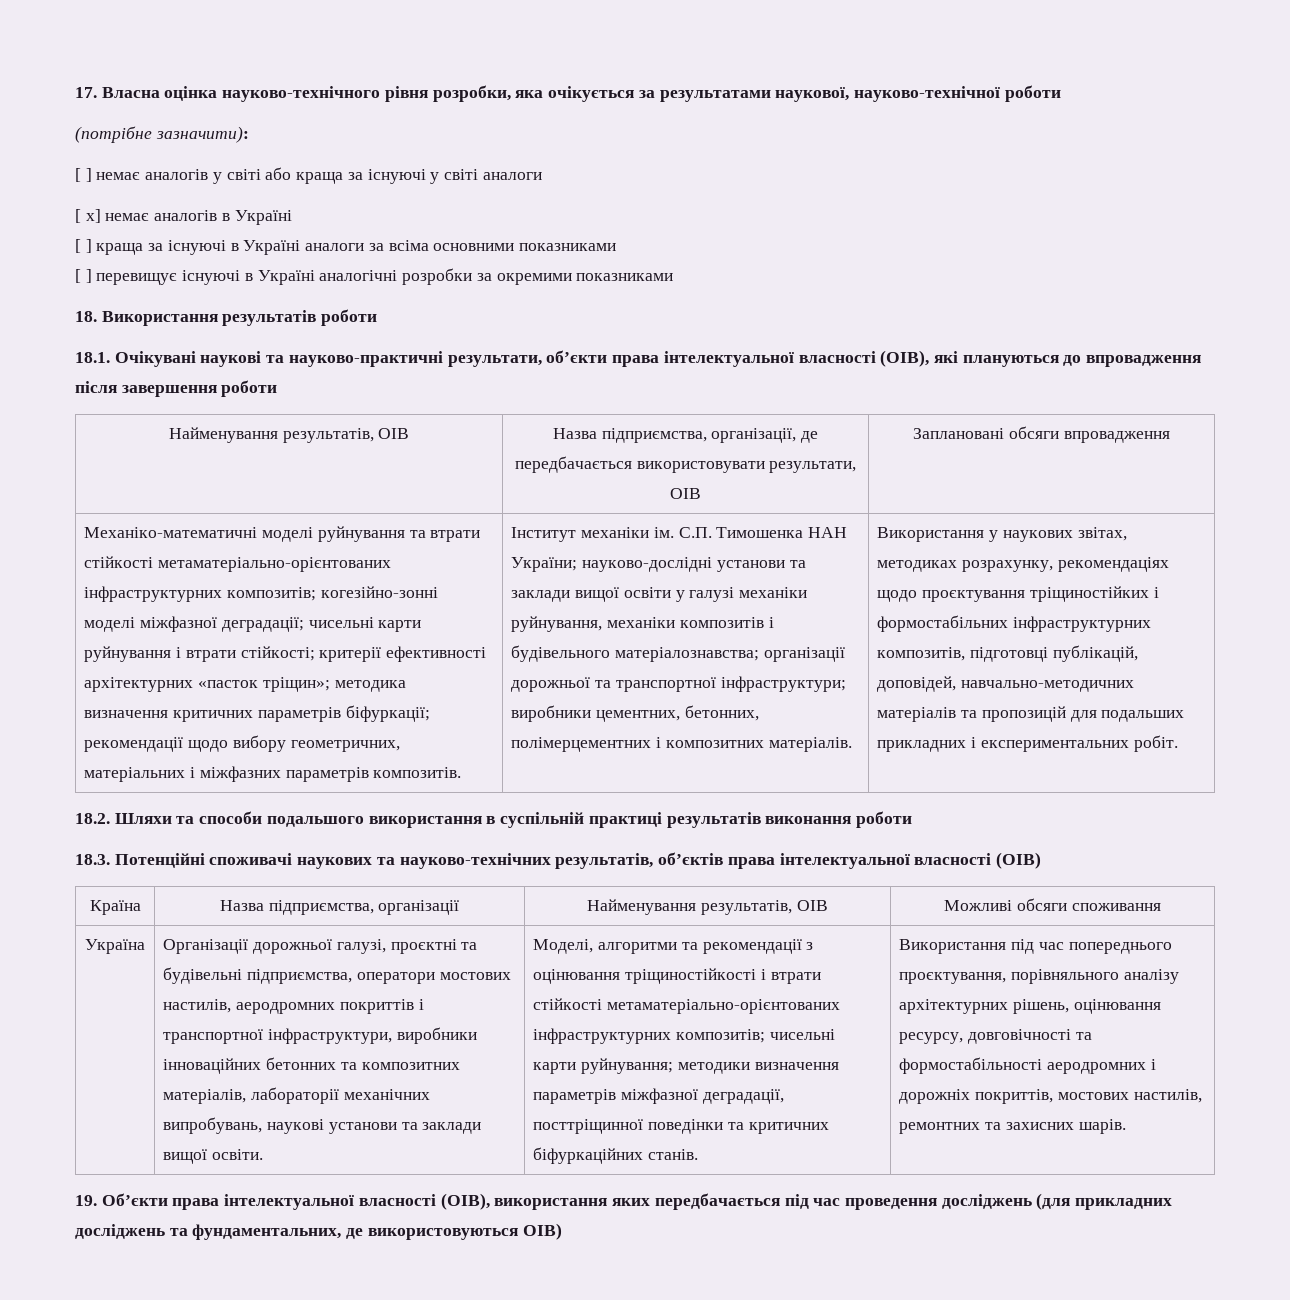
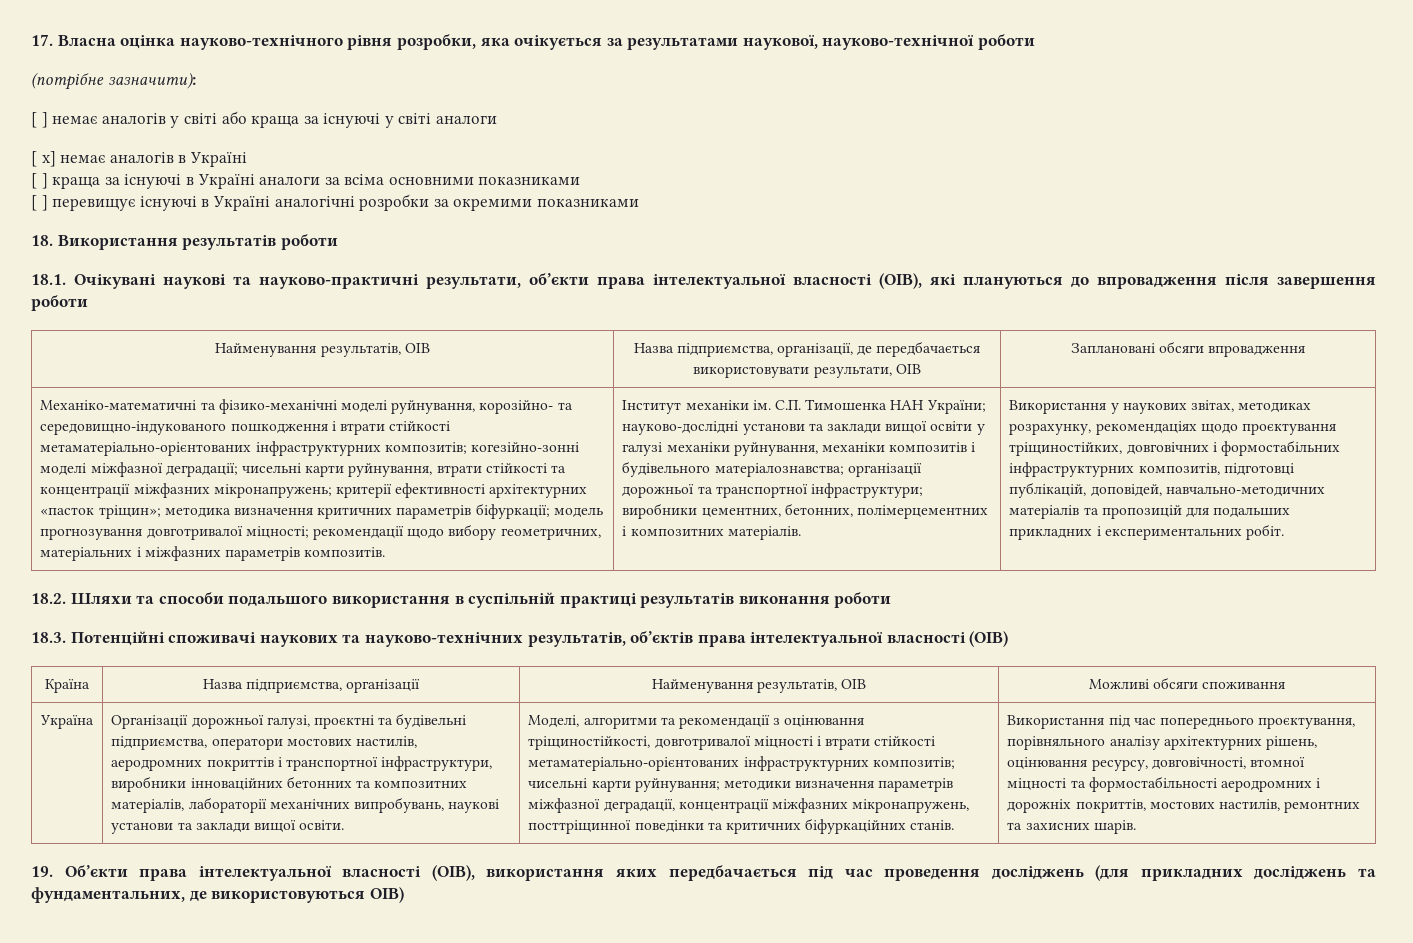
- Механіко-математичні моделі руйнування та втрати стійкості метаматеріально-орієнтованих інфраструктурних композитів; когезійно-зонні моделі міжфазної деградації; чисельні карти руйнування і втрати стійкості; критерії ефективності архітектурних «пасток тріщин»; методика визначення критичних параметрів біфуркації; рекомендації щодо вибору геометричних, матеріальних і міжфазних параметрів композитів.
+ Механіко-математичні та фізико-механічні моделі руйнування, корозійно- та середовищно-індукованого пошкодження і втрати стійкості метаматеріально-орієнтованих інфраструктурних композитів; когезійно-зонні моделі міжфазної деградації; чисельні карти руйнування, втрати стійкості та концентрації міжфазних мікронапружень; критерії ефективності архітектурних «пасток тріщин»; методика визначення критичних параметрів біфуркації; модель прогнозування довготривалої міцності; рекомендації щодо вибору геометричних, матеріальних і міжфазних параметрів композитів.
- Використання у наукових звітах, методиках розрахунку, рекомендаціях щодо проєктування тріщиностійких і формостабільних інфраструктурних композитів, підготовці публікацій, доповідей, навчально-методичних матеріалів та пропозицій для подальших прикладних і експериментальних робіт.
+ Використання у наукових звітах, методиках розрахунку, рекомендаціях щодо проєктування тріщиностійких, довговічних і формостабільних інфраструктурних композитів, підготовці публікацій, доповідей, навчально-методичних матеріалів та пропозицій для подальших прикладних і експериментальних робіт.
- Моделі, алгоритми та рекомендації з оцінювання тріщиностійкості і втрати стійкості метаматеріально-орієнтованих інфраструктурних композитів; чисельні карти руйнування; методики визначення параметрів міжфазної деградації, посттріщинної поведінки та критичних біфуркаційних станів.
+ Моделі, алгоритми та рекомендації з оцінювання тріщиностійкості, довготривалої міцності і втрати стійкості метаматеріально-орієнтованих інфраструктурних композитів; чисельні карти руйнування; методики визначення параметрів міжфазної деградації, концентрації міжфазних мікронапружень, посттріщинної поведінки та критичних біфуркаційних станів.
- Використання під час попереднього проєктування, порівняльного аналізу архітектурних рішень, оцінювання ресурсу, довговічності та формостабільності аеродромних і дорожніх покриттів, мостових настилів, ремонтних та захисних шарів.
+ Використання під час попереднього проєктування, порівняльного аналізу архітектурних рішень, оцінювання ресурсу, довговічності, втомної міцності та формостабільності аеродромних і дорожніх покриттів, мостових настилів, ремонтних та захисних шарів.

